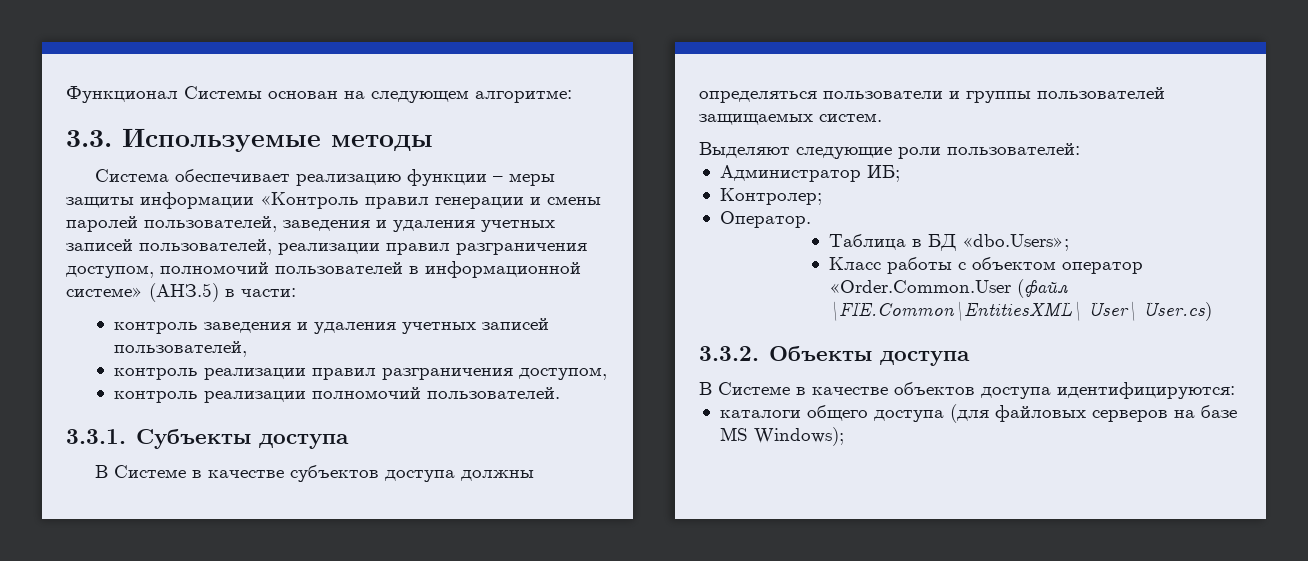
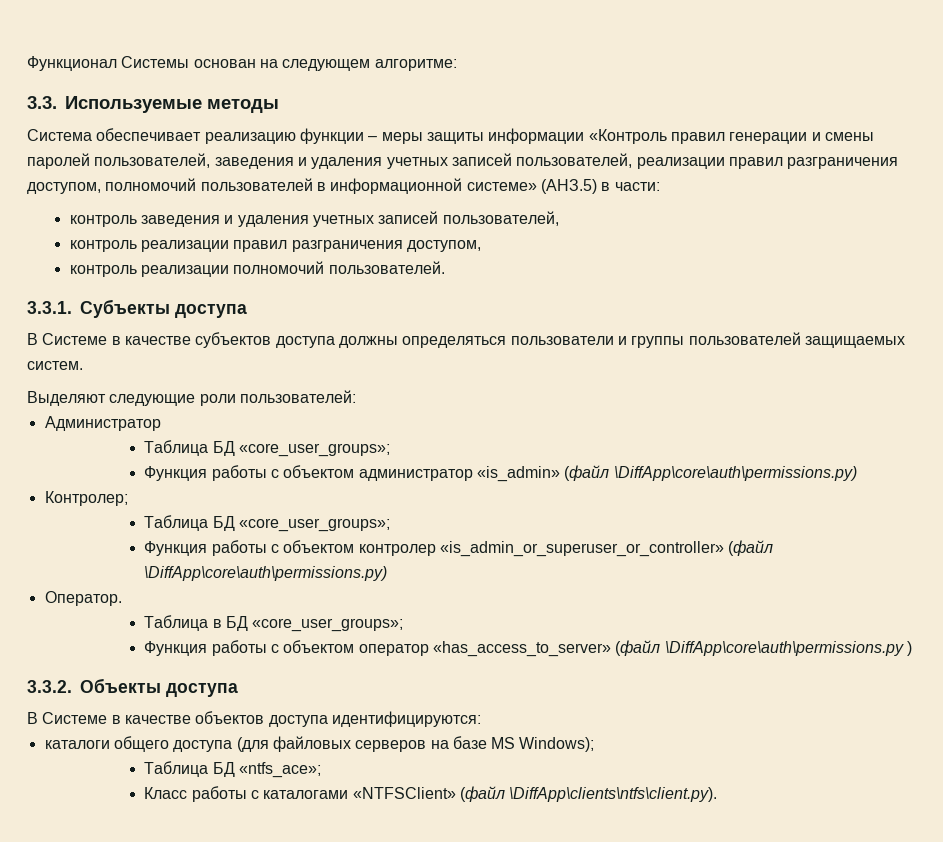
- Администратор ИБ;
+ Администратор
+ Таблица БД «core_user_groups»;
+ Функция работы с объектом администратор «is_admin» (файл \DiffApp\core\auth\permissions.py)
  Контролер;
+ Таблица БД «core_user_groups»;
+ Функция работы с объектом контролер «is_admin_or_superuser_or_controller» (файл \DiffApp\core\auth\permissions.py)
- Таблица в БД «dbo.Users»;
- Класс работы с объектом оператор «Order.Common.User (файл \FIE.Common\EntitiesXML\ User\ User.cs)
+ Таблица в БД «core_user_groups»;
+ Функция работы с объектом оператор «has_access_to_server» (файл \DiffApp\core\auth\permissions.py )
+ Таблица БД «ntfs_ace»;
+ Класс работы с каталогами «NTFSClient» (файл \DiffApp\clients\ntfs\client.py).

